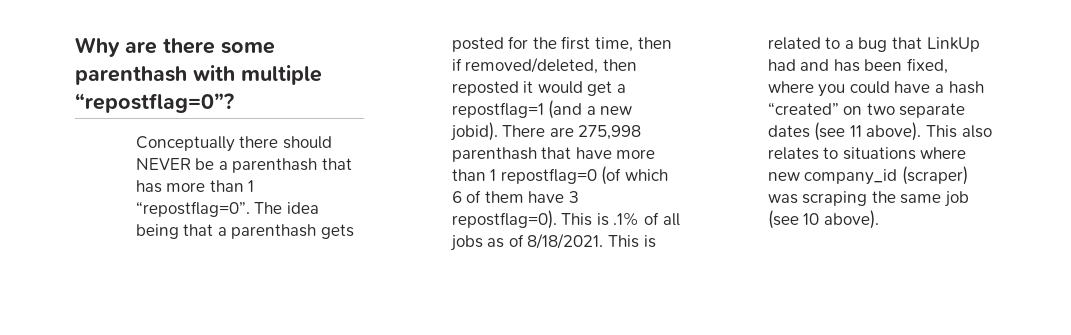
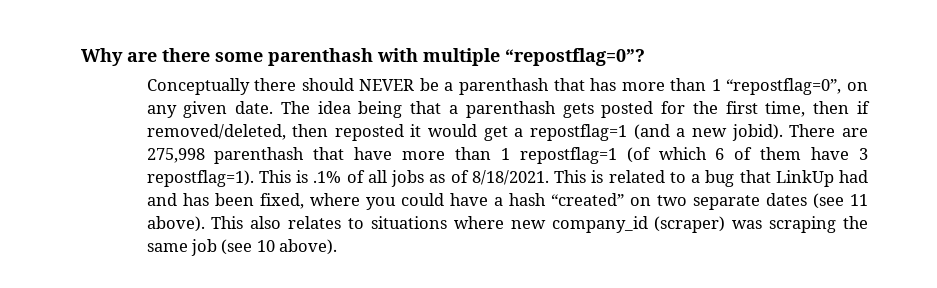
- Conceptually there should NEVER be a parenthash that has more than 1 “repostflag=0”.
+ Conceptually there should NEVER be a parenthash that has more than 1 “repostflag=0”, on any given date.
- There are 275,998 parenthash that have more than 1 repostflag=0 (of which 6 of them have 3 repostflag=0).
+ There are 275,998 parenthash that have more than 1 repostflag=1 (of which 6 of them have 3 repostflag=1).

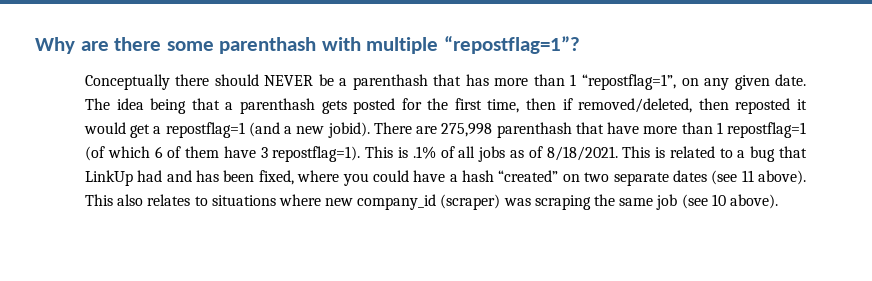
- Why are there some parenthash with multiple “repostflag=0”?
+ Why are there some parenthash with multiple “repostflag=1”?
- Conceptually there should NEVER be a parenthash that has more than 1 “repostflag=0”, on any given date.
+ Conceptually there should NEVER be a parenthash that has more than 1 “repostflag=1”, on any given date.

